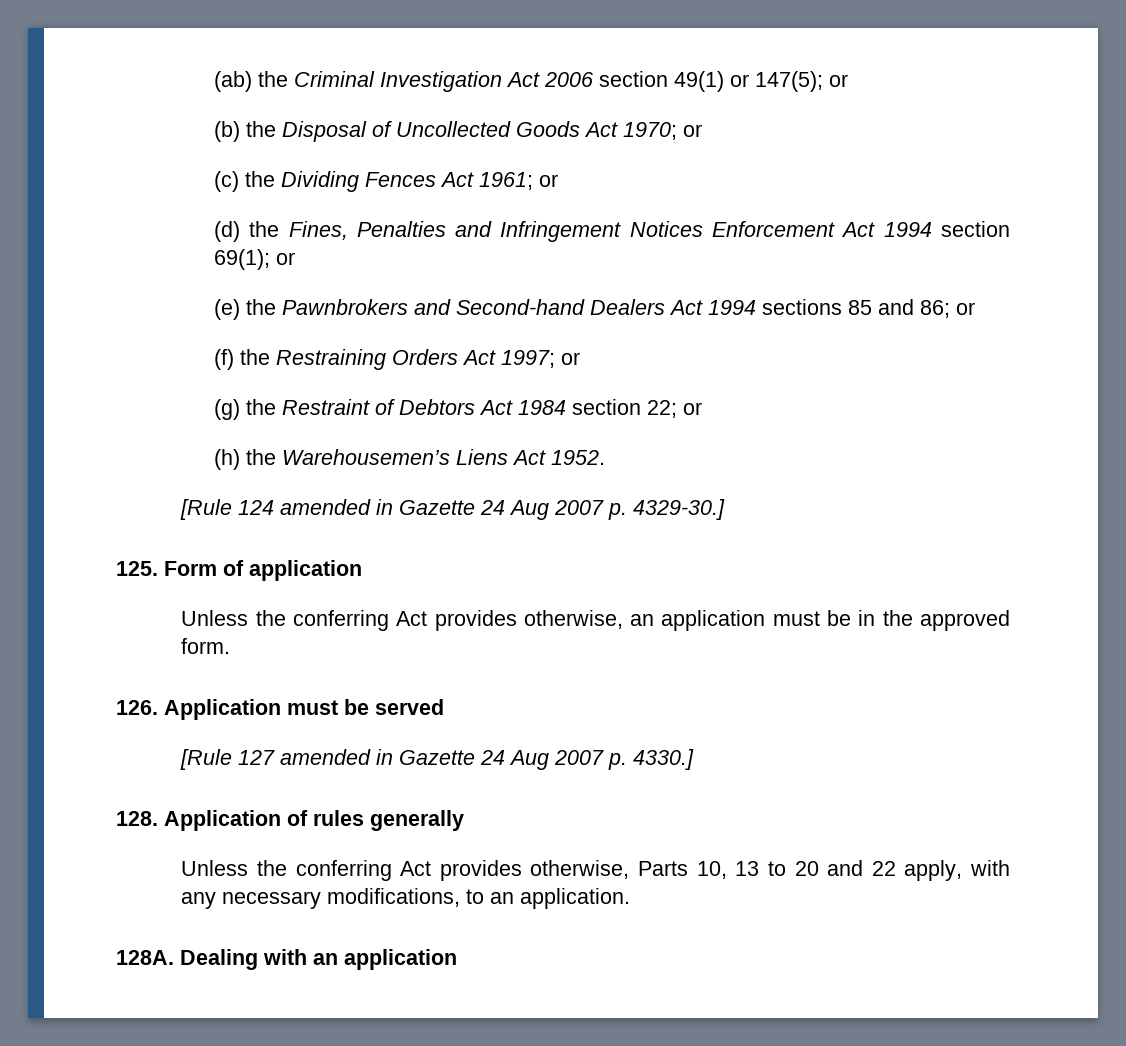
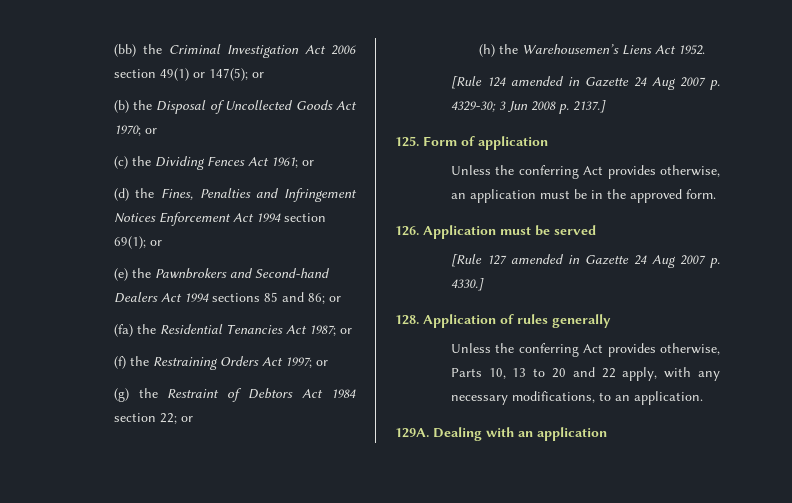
- (ab) the Criminal Investigation Act 2006 section 49(1) or 147(5); or
+ (bb) the Criminal Investigation Act 2006 section 49(1) or 147(5); or
+ (fa) the Residential Tenancies Act 1987; or
- [Rule 124 amended in Gazette 24 Aug 2007 p. 4329-30.]
+ [Rule 124 amended in Gazette 24 Aug 2007 p. 4329-30; 3 Jun 2008 p. 2137.]
- 128A.
+ 129A.

